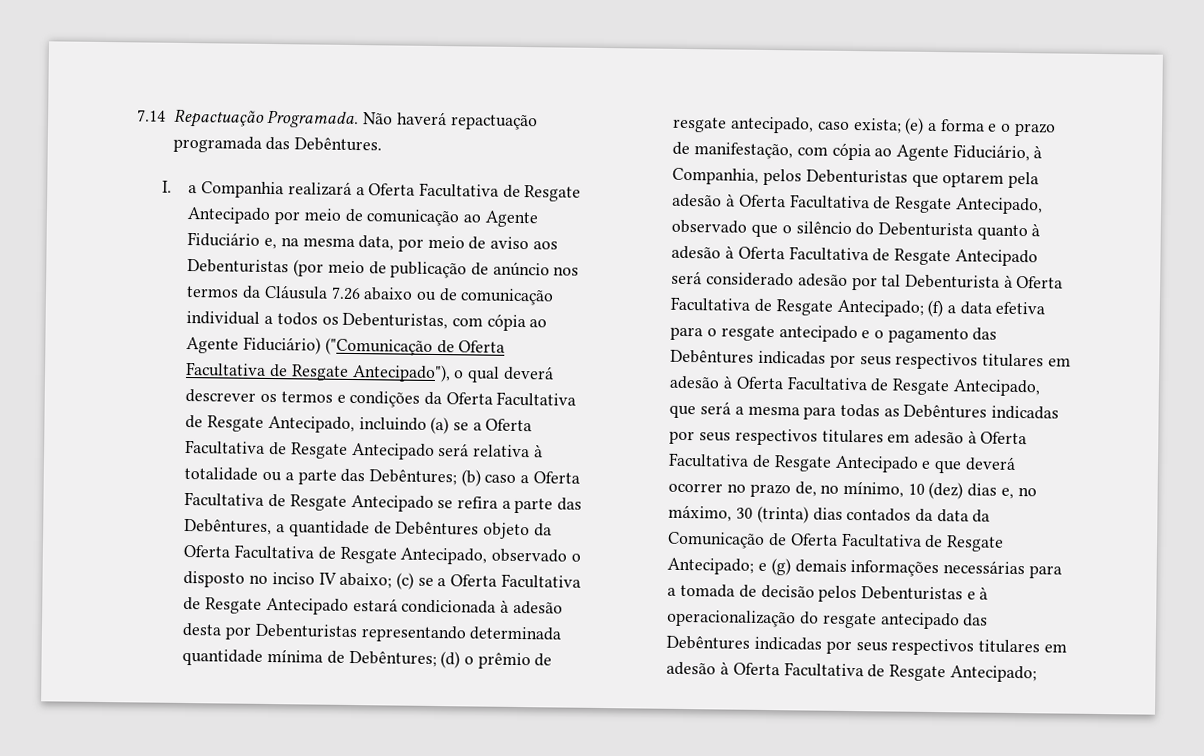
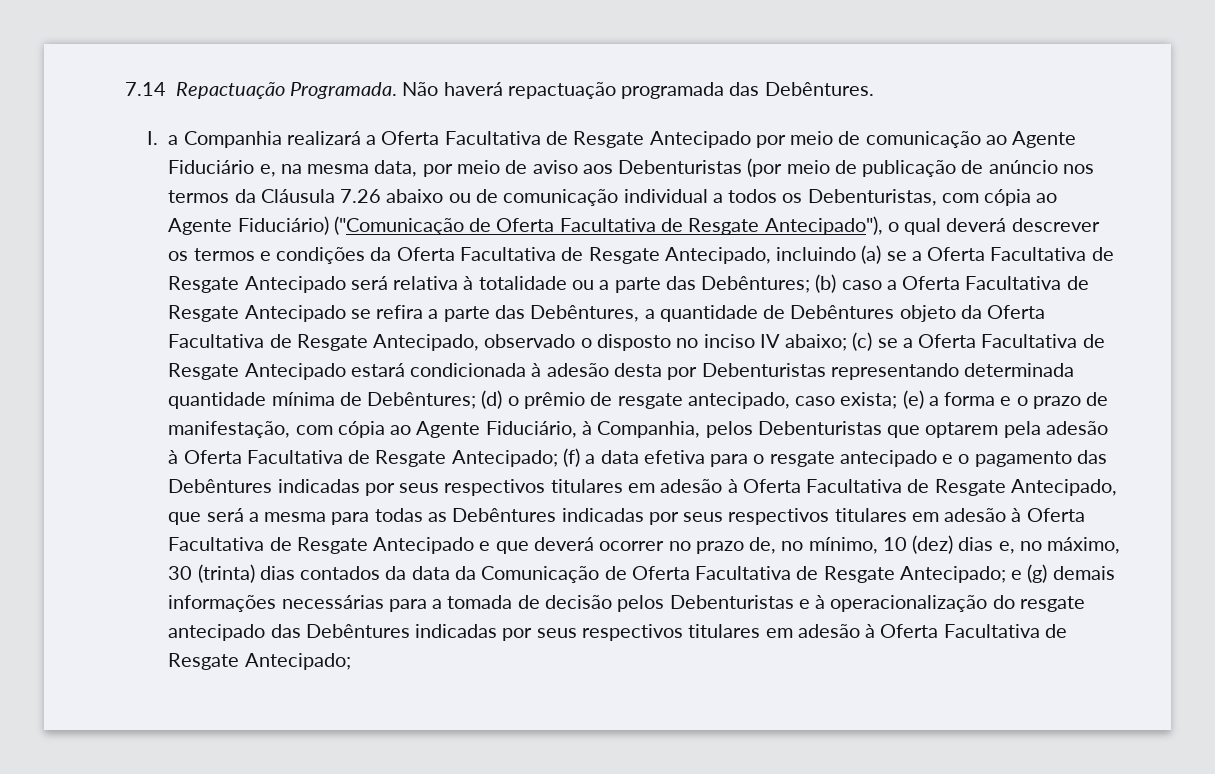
- (e) a forma e o prazo de manifestação, com cópia ao Agente Fiduciário, à Companhia, pelos Debenturistas que optarem pela adesão à Oferta Facultativa de Resgate Antecipado, observado que o silêncio do Debenturista quanto à adesão à Oferta Facultativa de Resgate Antecipado será considerado adesão por tal Debenturista à Oferta Facultativa de Resgate Antecipado;
+ (e) a forma e o prazo de manifestação, com cópia ao Agente Fiduciário, à Companhia, pelos Debenturistas que optarem pela adesão à Oferta Facultativa de Resgate Antecipado;

